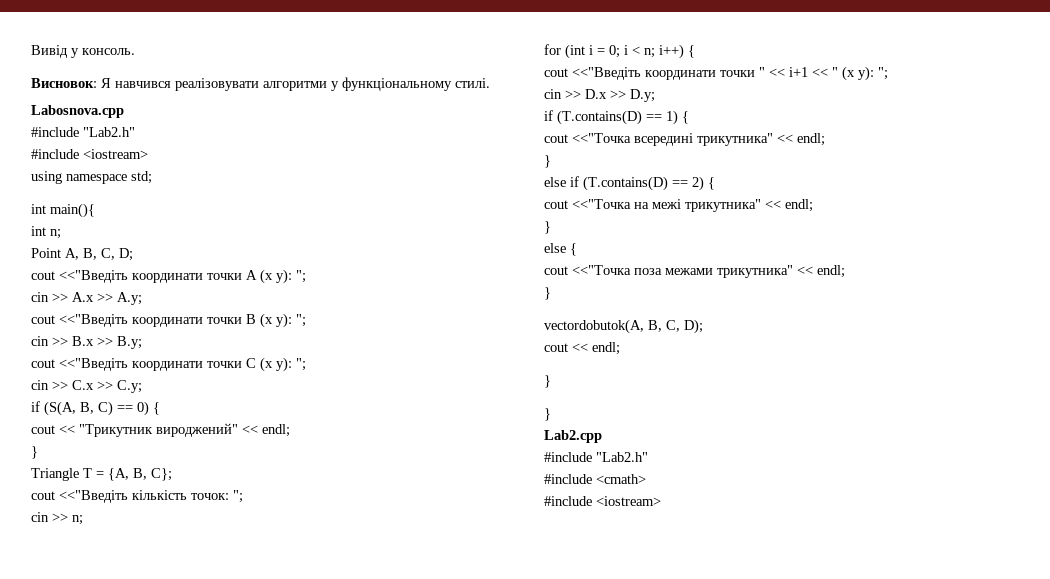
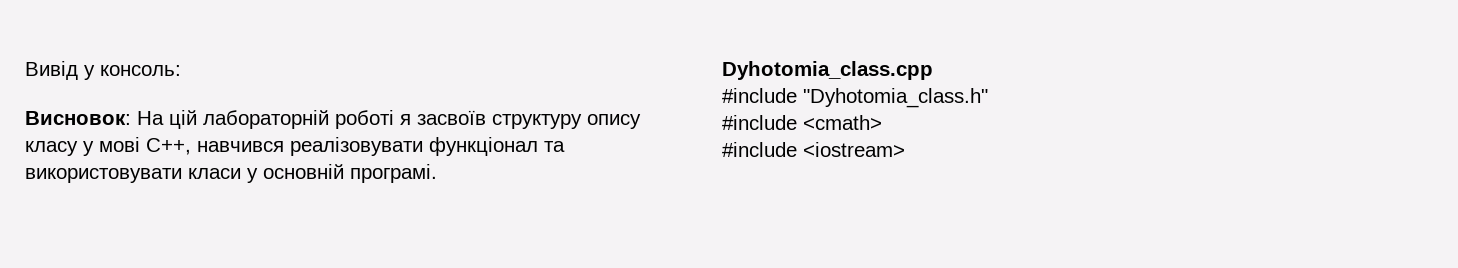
- Вивід у консоль.
+ Вивід у консоль:
- Висновок: Я навчився реалізовувати алгоритми у функціональному стилі.
- Labosnova.cpp
- #include "Lab2.h"
- #include <iostream>
- using namespace std;
- int main(){
- int n;
- Point A, B, C, D;
- cout <<"Введіть координати точки A (x y): ";
- cin >> A.x >> A.y;
- cout <<"Введіть координати точки B (x y): ";
- cin >> B.x >> B.y;
- cout <<"Введіть координати точки C (x y): ";
- cin >> C.x >> C.y;
- if (S(A, B, C) == 0) {
- cout << "Трикутник вироджений" << endl;
- }
- Triangle T = {A, B, C};
- cout <<"Введіть кількість точок: ";
- cin >> n;
- for (int i = 0; i < n; i++) {
- cout <<"Введіть координати точки " << i+1 << " (x y): ";
- cin >> D.x >> D.y;
- if (T.contains(D) == 1) {
- cout <<"Точка всередині трикутника" << endl;
- }
- else if (T.contains(D) == 2) {
- cout <<"Точка на межі трикутника" << endl;
- }
- else {
- cout <<"Точка поза межами трикутника" << endl;
- }
- vectordobutok(A, B, C, D);
- cout << endl;
- }
- }
- Lab2.cpp
- #include "Lab2.h"
+ Висновок: На цій лабораторній роботі я засвоїв структуру опису класу у мові С++, навчився реалізовувати функціонал та використовувати класи у основній програмі.
+ Dyhotomia_class.cpp
+ #include "Dyhotomia_class.h"

